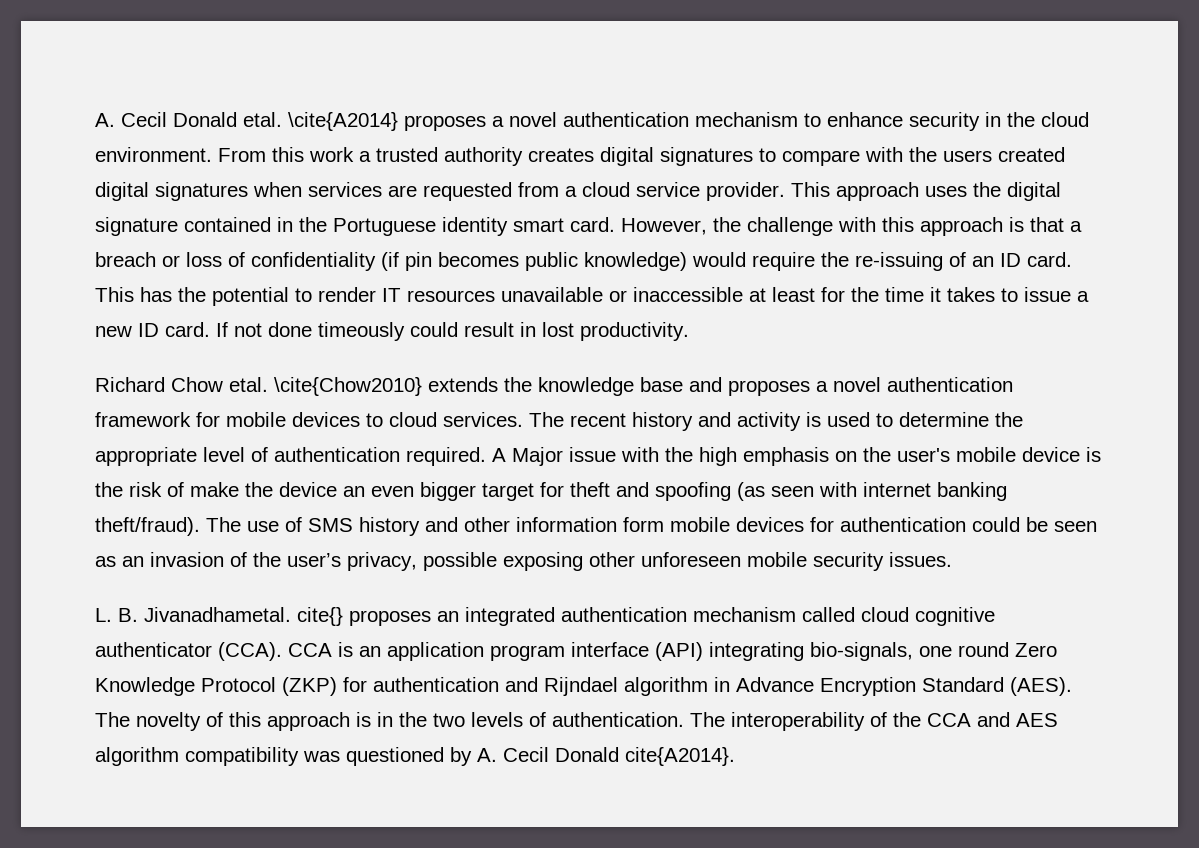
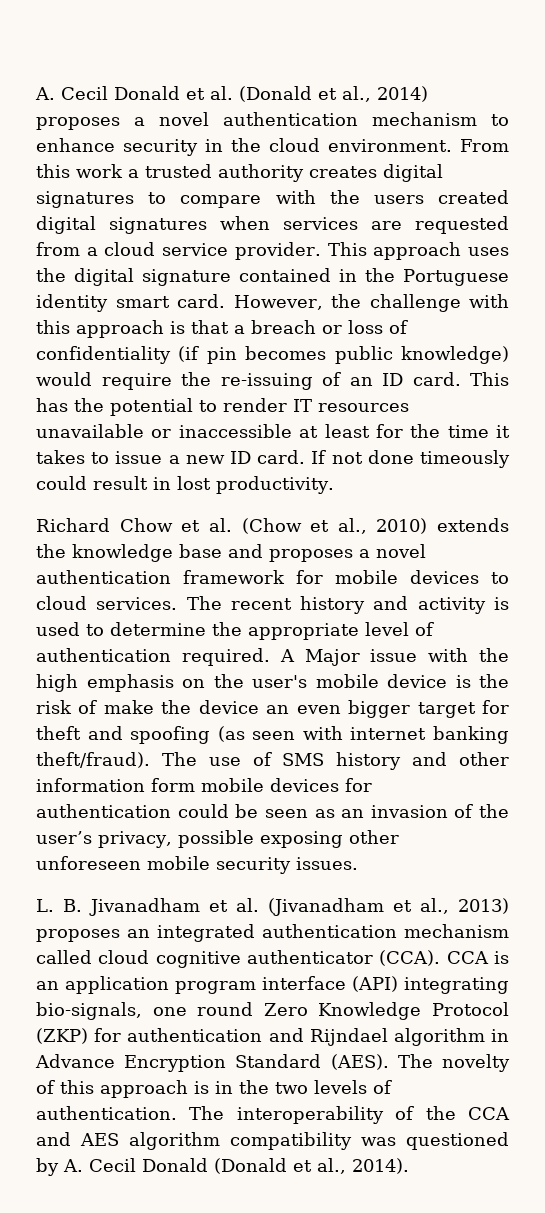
- A. Cecil Donald etal. \cite{A2014} proposes a novel authentication mechanism to enhance security in the cloud environment.
+ A. Cecil Donald et al. (Donald et al., 2014) proposes a novel authentication mechanism to enhance security in the cloud environment.
- Richard Chow etal. \cite{Chow2010} extends the knowledge base and proposes a novel authentication framework for mobile devices to cloud services.
+ Richard Chow et al. (Chow et al., 2010) extends the knowledge base and proposes a novel authentication framework for mobile devices to cloud services.
- L. B. Jivanadhametal. cite{} proposes an integrated authentication mechanism called cloud cognitive authenticator (CCA).
+ L. B. Jivanadham et al. (Jivanadham et al., 2013) proposes an integrated authentication mechanism called cloud cognitive authenticator (CCA).
- The interoperability of the CCA and AES algorithm compatibility was questioned by A. Cecil Donald cite{A2014}.
+ The interoperability of the CCA and AES algorithm compatibility was questioned by A. Cecil Donald (Donald et al., 2014).

